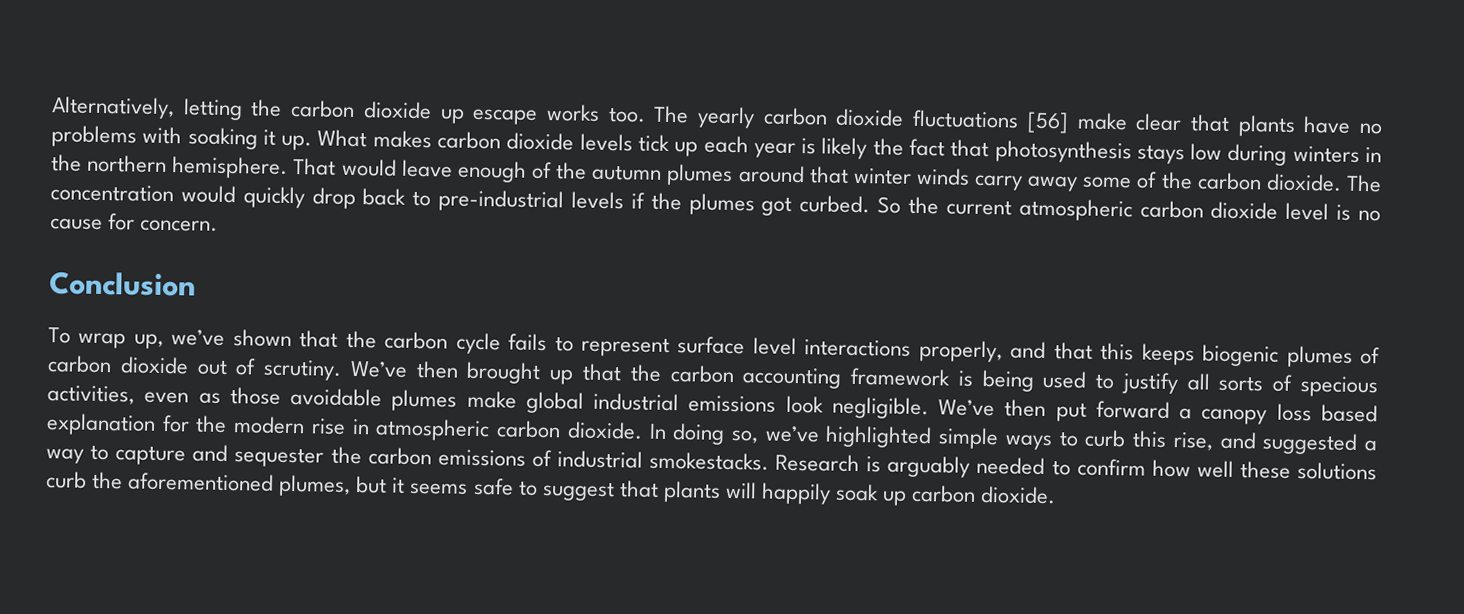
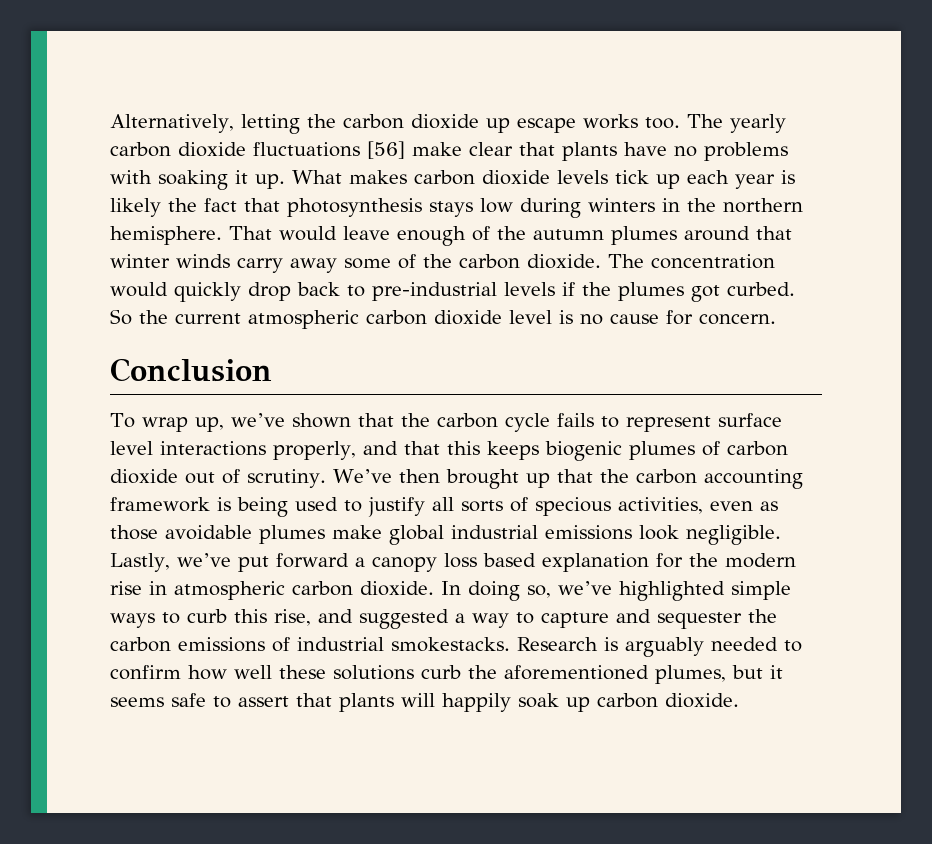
- We’ve then put forward a canopy loss based explanation for the modern rise in atmospheric carbon dioxide.
+ Lastly, we’ve put forward a canopy loss based explanation for the modern rise in atmospheric carbon dioxide.
- Research is arguably needed to confirm how well these solutions curb the aforementioned plumes, but it seems safe to suggest that plants will happily soak up carbon dioxide.
+ Research is arguably needed to confirm how well these solutions curb the aforementioned plumes, but it seems safe to assert that plants will happily soak up carbon dioxide.

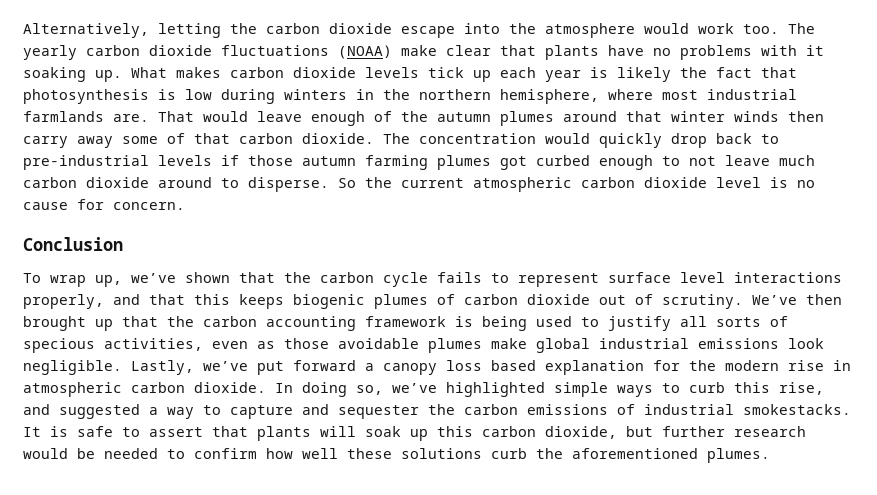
- Alternatively, letting the carbon dioxide up escape works too.
+ Alternatively, letting the carbon dioxide escape into the atmosphere would work too.
- The yearly carbon dioxide fluctuations [56] make clear that plants have no problems with soaking it up.
+ The yearly carbon dioxide fluctuations (NOAA) make clear that plants have no problems with it soaking up.
- What makes carbon dioxide levels tick up each year is likely the fact that photosynthesis stays low during winters in the northern hemisphere.
+ What makes carbon dioxide levels tick up each year is likely the fact that photosynthesis is low during winters in the northern hemisphere, where most industrial farmlands are.
- That would leave enough of the autumn plumes around that winter winds carry away some of the carbon dioxide.
+ That would leave enough of the autumn plumes around that winter winds then carry away some of that carbon dioxide.
- The concentration would quickly drop back to pre-industrial levels if the plumes got curbed.
+ The concentration would quickly drop back to pre-industrial levels if those autumn farming plumes got curbed enough to not leave much carbon dioxide around to disperse.
- Research is arguably needed to confirm how well these solutions curb the aforementioned plumes, but it seems safe to assert that plants will happily soak up carbon dioxide.
+ It is safe to assert that plants will soak up this carbon dioxide, but further research would be needed to confirm how well these solutions curb the aforementioned plumes.

